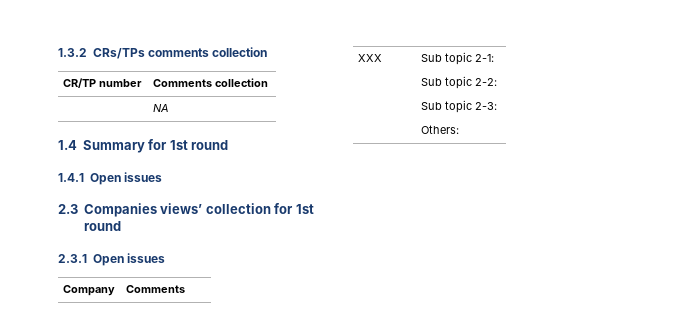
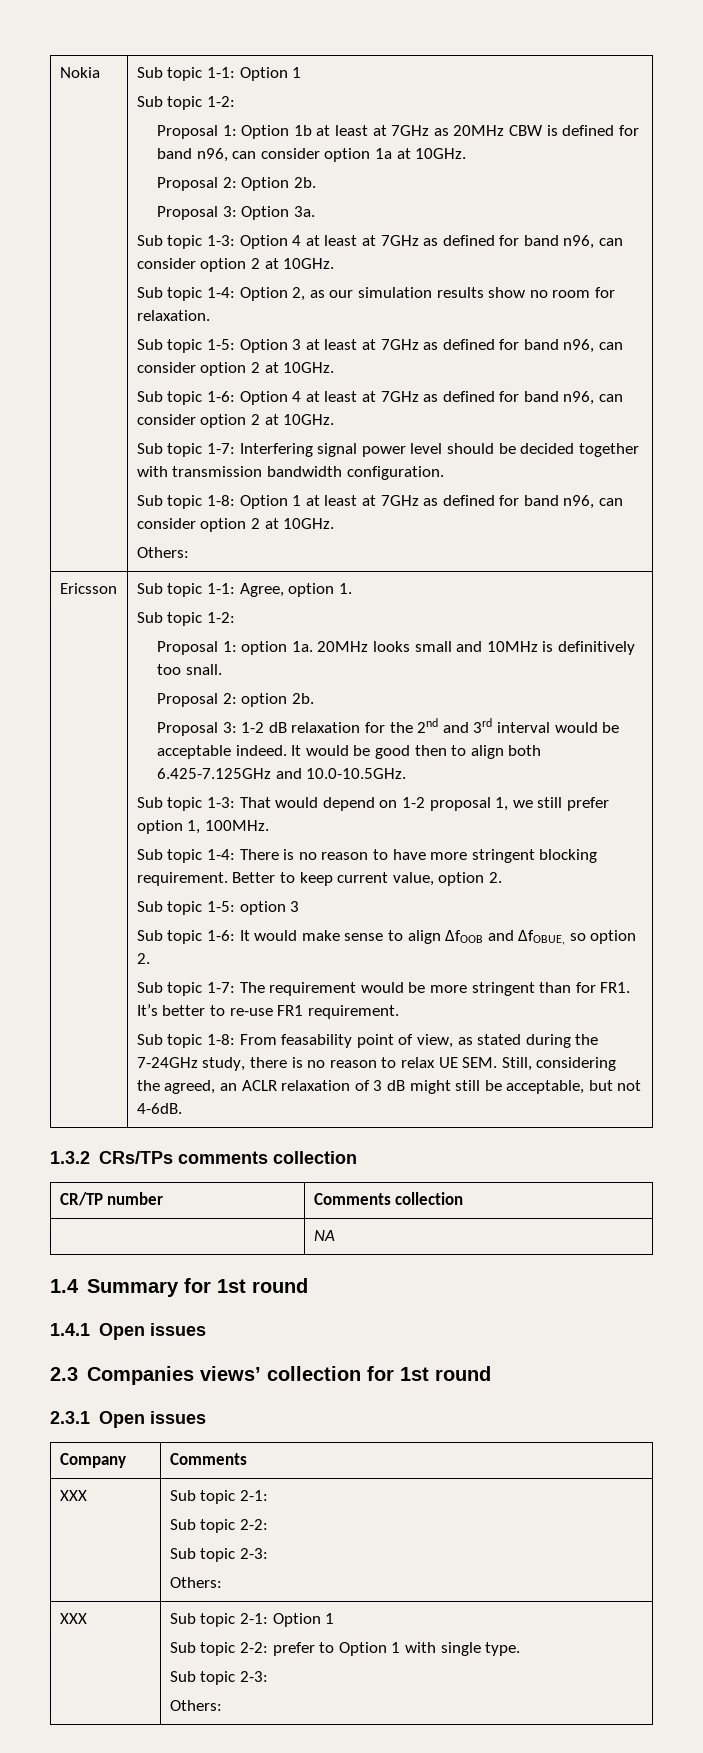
+ Nokia | Sub topic 1-1: Option 1
+ Sub topic 1-2:
+ Proposal 1: Option 1b at least at 7GHz as 20MHz CBW is defined for band n96, can consider option 1a at 10GHz.
+ Proposal 2: Option 2b.
+ Proposal 3: Option 3a.
+ Sub topic 1-3: Option 4 at least at 7GHz as defined for band n96, can consider option 2 at 10GHz.
+ Sub topic 1-4: Option 2, as our simulation results show no room for relaxation.
+ Sub topic 1-5: Option 3 at least at 7GHz as defined for band n96, can consider option 2 at 10GHz.
+ Sub topic 1-6: Option 4 at least at 7GHz as defined for band n96, can consider option 2 at 10GHz.
+ Sub topic 1-7: Interfering signal power level should be decided together with transmission bandwidth configuration.
+ Sub topic 1-8: Option 1 at least at 7GHz as defined for band n96, can consider option 2 at 10GHz.
+ Others:
+ Ericsson | Sub topic 1-1: Agree, option 1.
+ Sub topic 1-2:
+ Proposal 1: option 1a. 20MHz looks small and 10MHz is definitively too snall.
+ Proposal 2: option 2b.
+ Proposal 3: 1-2 dB relaxation for the 2nd and 3rd interval would be acceptable indeed. It would be good then to align both 6.425-7.125GHz and 10.0-10.5GHz.
+ Sub topic 1-3: That would depend on 1-2 proposal 1, we still prefer option 1, 100MHz.
+ Sub topic 1-4: There is no reason to have more stringent blocking requirement. Better to keep current value, option 2.
+ Sub topic 1-5: option 3
+ Sub topic 1-6: It would make sense to align ΔfOOB and ΔfOBUE, so option 2.
+ Sub topic 1-7: The requirement would be more stringent than for FR1. It’s better to re-use FR1 requirement.
+ Sub topic 1-8: From feasability point of view, as stated during the 7-24GHz study, there is no reason to relax UE SEM. Still, considering the agreed, an ACLR relaxation of 3 dB might still be acceptable, but not 4-6dB.
+ XXX | Sub topic 2-1: Option 1
+ Sub topic 2-2: prefer to Option 1 with single type.
+ Sub topic 2-3:
+ Others:

